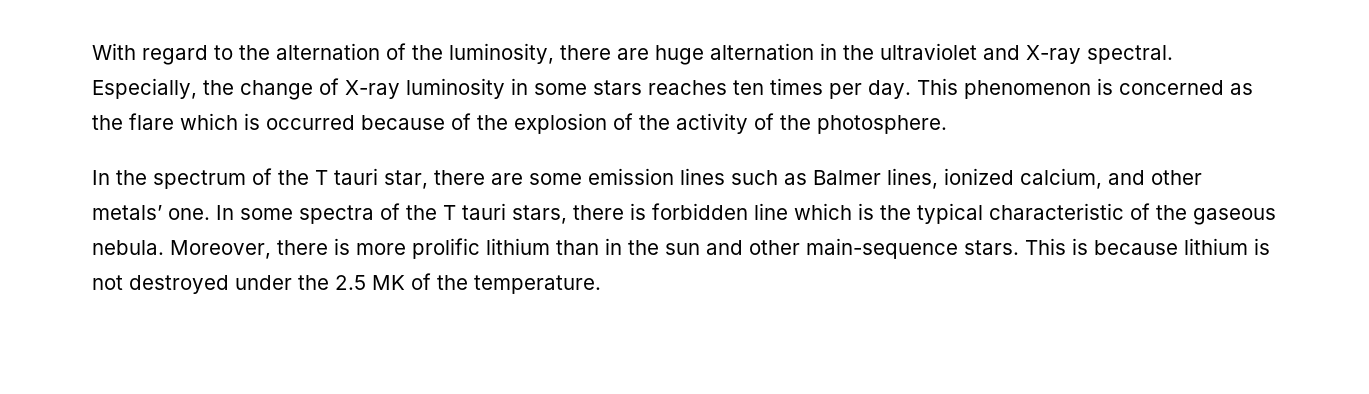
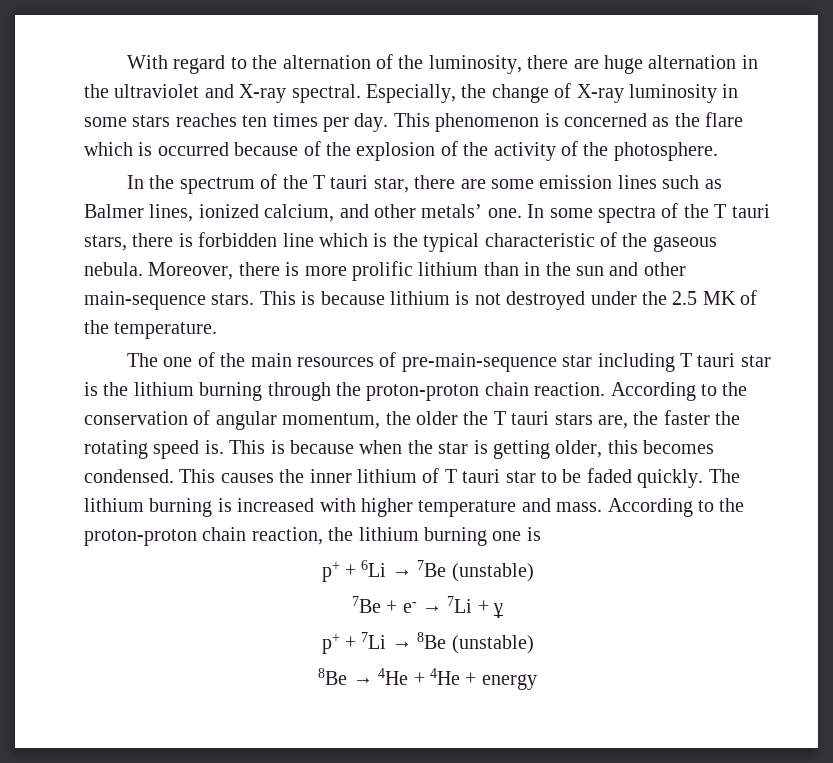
+ The one of the main resources of pre-main-sequence star including T tauri star is the lithium burning through the proton-proton chain reaction. According to the conservation of angular momentum, the older the T tauri stars are, the faster the rotating speed is. This is because when the star is getting older, this becomes condensed. This causes the inner lithium of T tauri star to be faded quickly. The lithium burning is increased with higher temperature and mass. According to the proton-proton chain reaction, the lithium burning one is
+ p+ + 6Li → 7Be (unstable)
+ 7Be + e- → 7Li + γ
+ p+ + 7Li → 8Be (unstable)
+ 8Be → 4He + 4He + energy

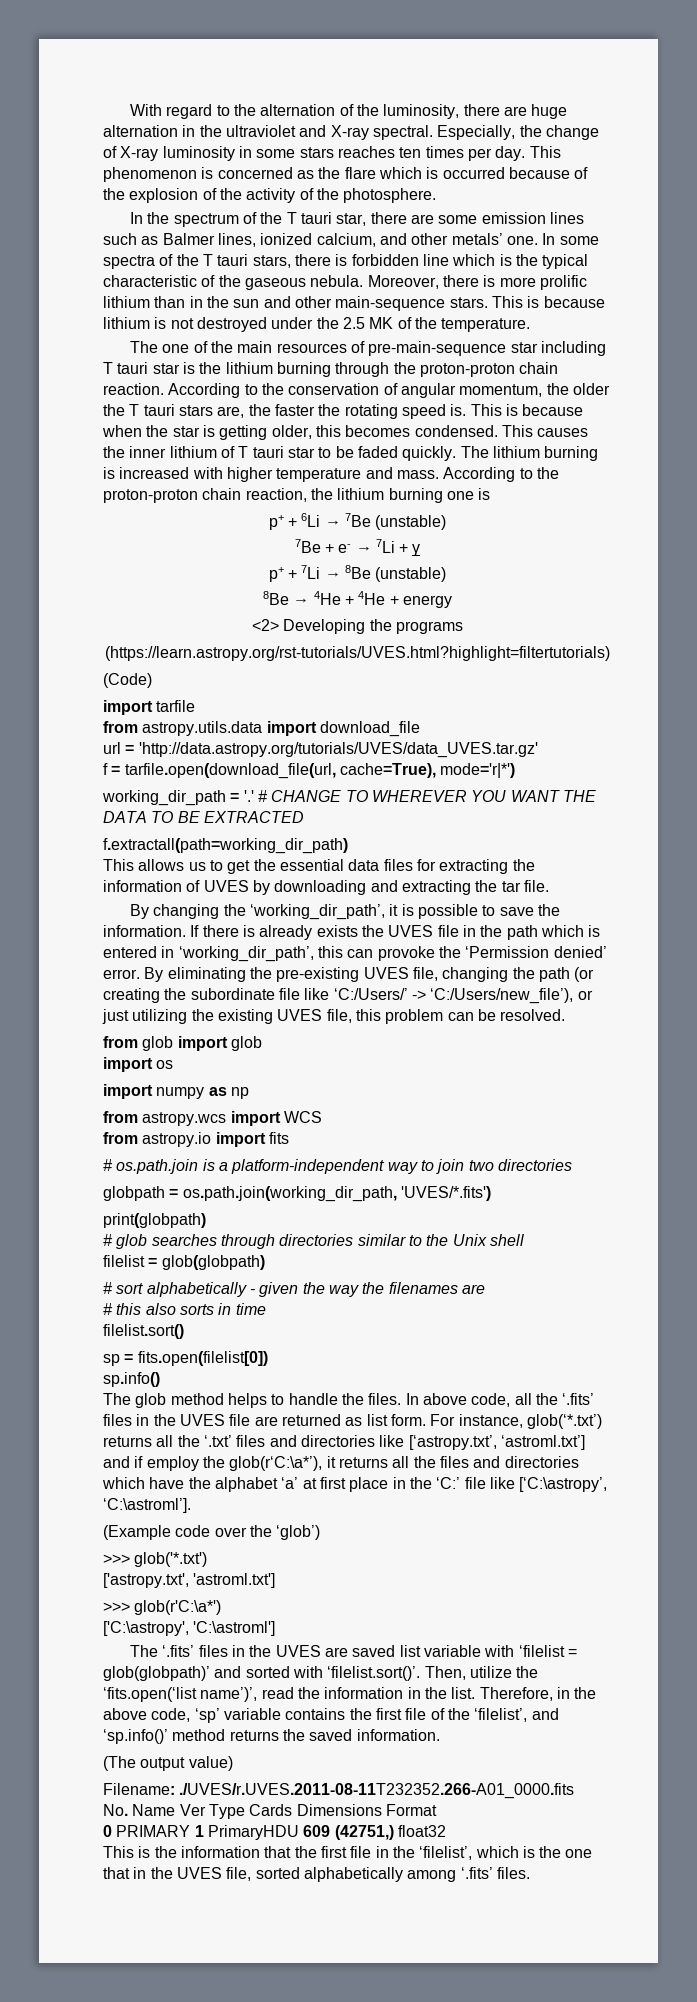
+ <2> Developing the programs
+ (https://learn.astropy.org/rst-tutorials/UVES.html?highlight=filtertutorials)
+ (Code)
+ import tarfile
+ from astropy.utils.data import download_file
+ url = 'http://data.astropy.org/tutorials/UVES/data_UVES.tar.gz'
+ f = tarfile.open(download_file(url, cache=True), mode='r|*')
+ working_dir_path = '.' # CHANGE TO WHEREVER YOU WANT THE DATA TO BE EXTRACTED
+ f.extractall(path=working_dir_path)
+ This allows us to get the essential data files for extracting the information of UVES by downloading and extracting the tar file.
+ By changing the ‘working_dir_path’, it is possible to save the information. If there is already exists the UVES file in the path which is entered in ‘working_dir_path’, this can provoke the ‘Permission denied’ error. By eliminating the pre-existing UVES file, changing the path (or creating the subordinate file like ‘C:/Users/’ -> ‘C:/Users/new_file’), or just utilizing the existing UVES file, this problem can be resolved.
+ from glob import glob
+ import os
+ import numpy as np
+ from astropy.wcs import WCS
+ from astropy.io import fits
+ # os.path.join is a platform-independent way to join two directories
+ globpath = os.path.join(working_dir_path, 'UVES/*.fits')
+ print(globpath)
+ # glob searches through directories similar to the Unix shell
+ filelist = glob(globpath)
+ # sort alphabetically - given the way the filenames are
+ # this also sorts in time
+ filelist.sort()
+ sp = fits.open(filelist[0])
+ sp.info()
+ The glob method helps to handle the files. In above code, all the ‘.fits’ files in the UVES file are returned as list form. For instance, glob(‘*.txt’) returns all the ‘.txt’ files and directories like [‘astropy.txt’, ‘astroml.txt’] and if employ the glob(r‘C:\a*’), it returns all the files and directories which have the alphabet ‘a’ at first place in the ‘C:’ file like [‘C:\astropy’, ‘C:\astroml’].
+ (Example code over the ‘glob’)
+ >>> glob('*.txt')
+ ['astropy.txt', 'astroml.txt']
+ >>> glob(r'C:\a*')
+ ['C:\astropy', 'C:\astroml']
+ The ‘.fits’ files in the UVES are saved list variable with ‘filelist = glob(globpath)’ and sorted with ‘filelist.sort()’. Then, utilize the ‘fits.open(‘list name’)’, read the information in the list. Therefore, in the above code, ‘sp’ variable contains the first file of the ‘filelist’, and ‘sp.info()’ method returns the saved information.
+ (The output value)
+ Filename: ./UVES/r.UVES.2011-08-11T232352.266-A01_0000.fits
+ No. Name Ver Type Cards Dimensions Format
+ 0 PRIMARY 1 PrimaryHDU 609 (42751,) float32
+ This is the information that the first file in the ‘filelist’, which is the one that in the UVES file, sorted alphabetically among ‘.fits’ files.

